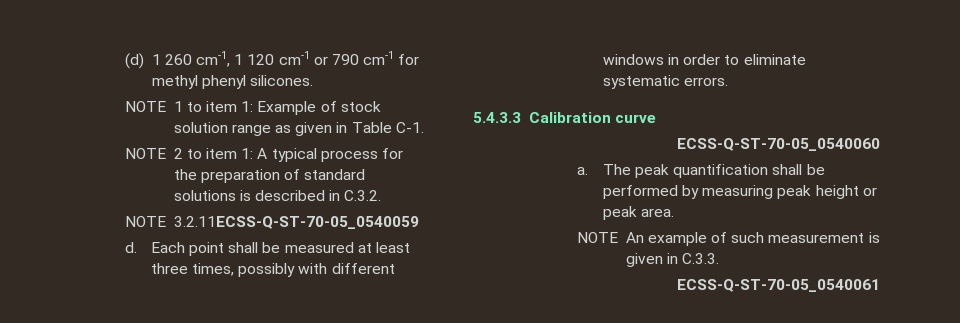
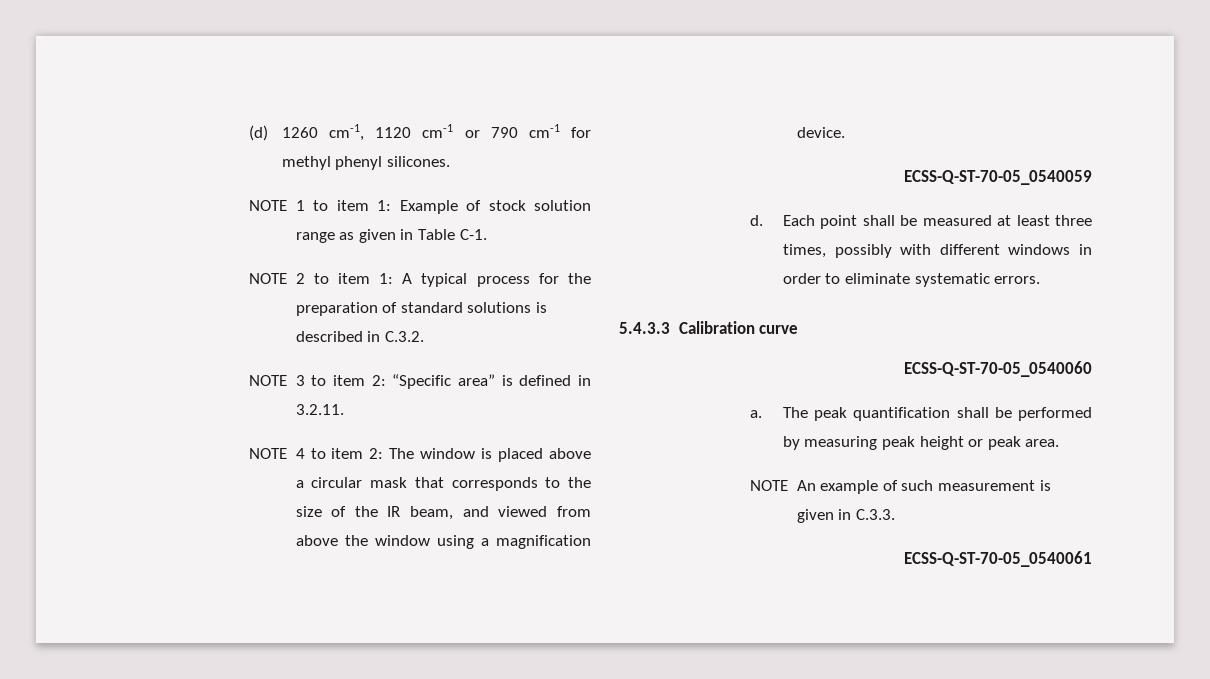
- (d) 1 260 cm-1, 1 120 cm-1 or 790 cm-1 for methyl phenyl silicones.
+ (d) 1260 cm-1, 1120 cm-1 or 790 cm-1 for methyl phenyl silicones.
- NOTE 3.2.11ECSS-Q-ST-70-05_0540059
+ NOTE 3 to item 2: “Specific area” is defined in 3.2.11.
+ NOTE 4 to item 2: The window is placed above a circular mask that corresponds to the size of the IR beam, and viewed from above the window using a magnification device.
+ ECSS-Q-ST-70-05_0540059

